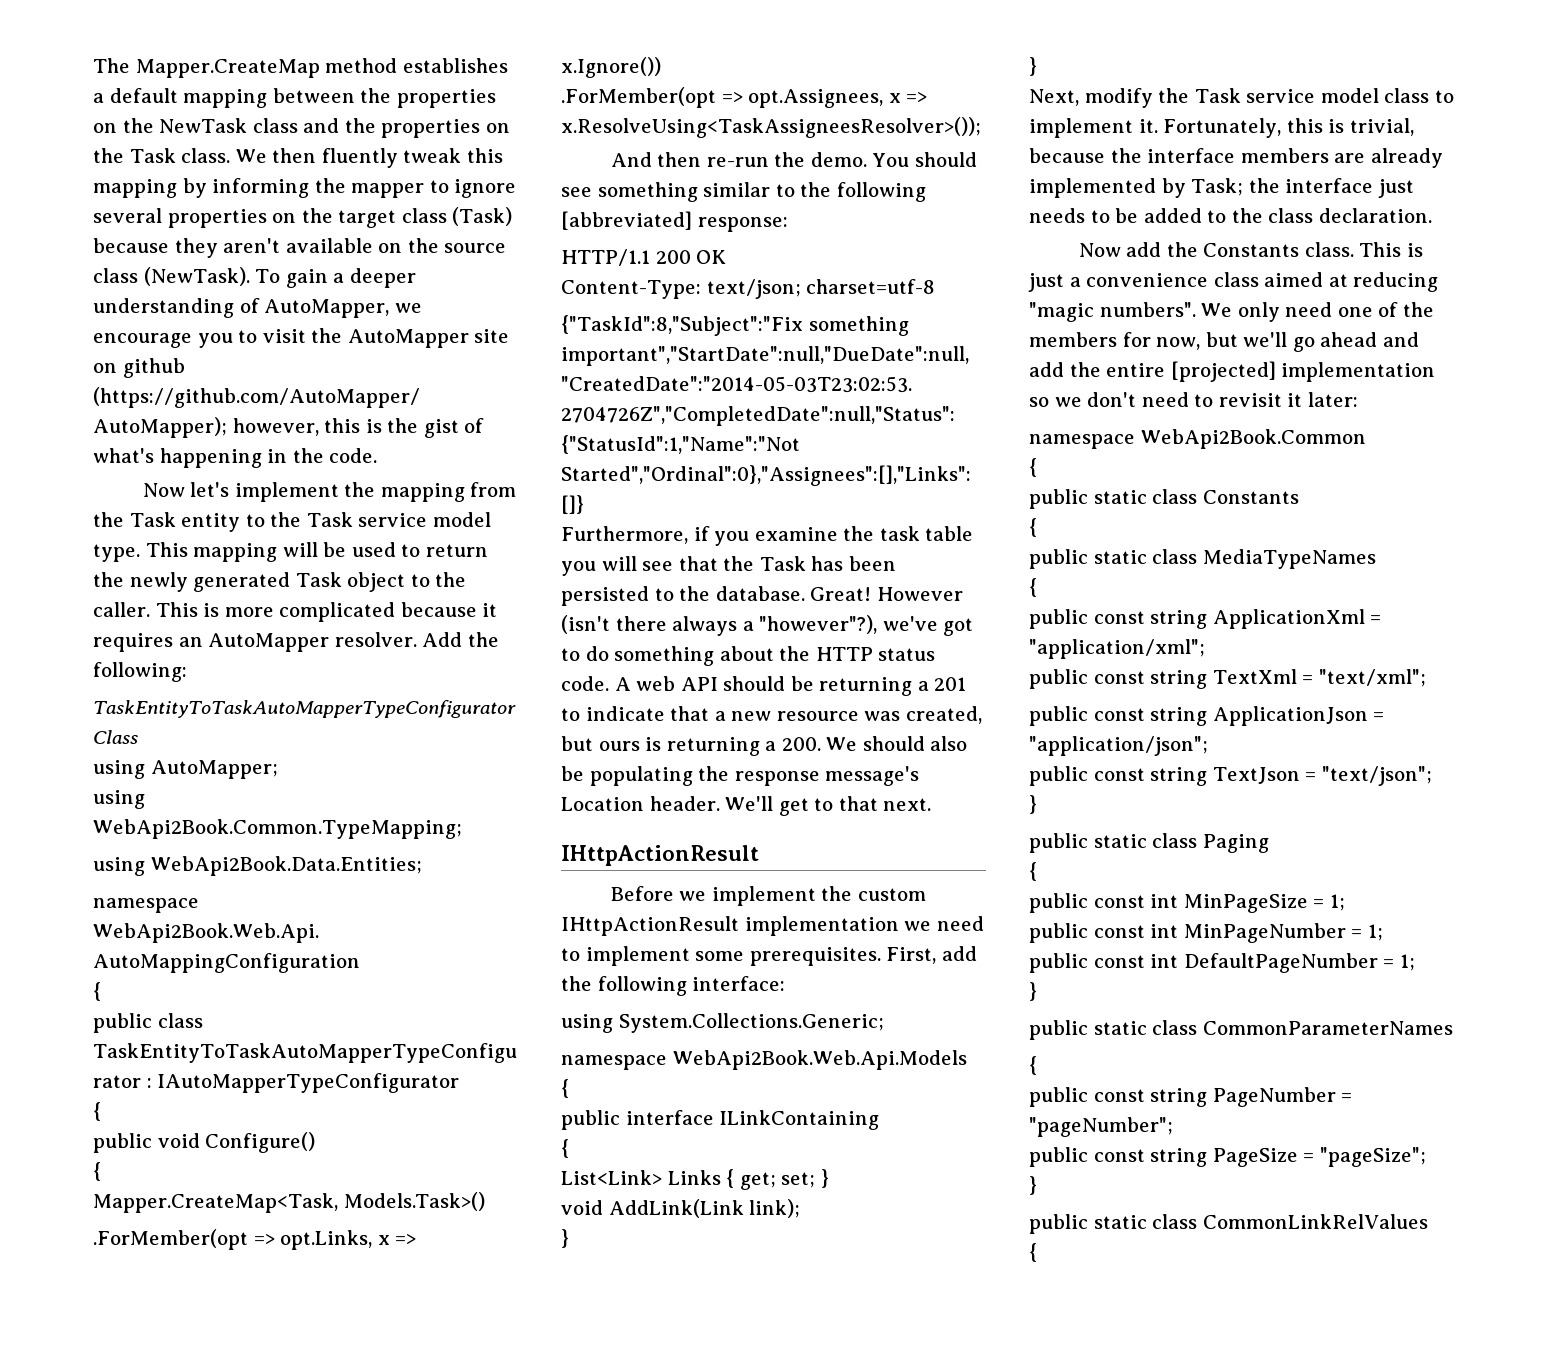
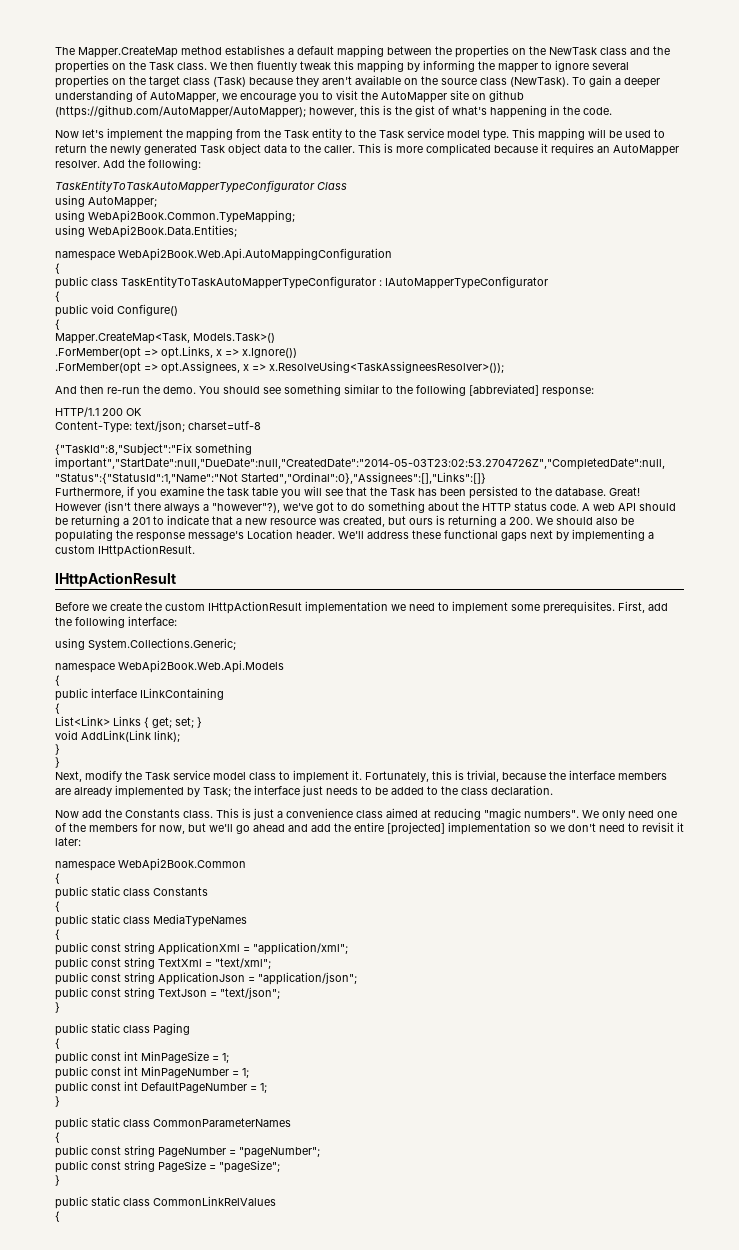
- This mapping will be used to return the newly generated Task object to the caller.
+ This mapping will be used to return the newly generated Task object data to the caller.
- We'll get to that next.
+ We'll address these functional gaps next by implementing a custom IHttpActionResult.
- Before we implement the custom IHttpActionResult implementation we need to implement some prerequisites.
+ Before we create the custom IHttpActionResult implementation we need to implement some prerequisites.

